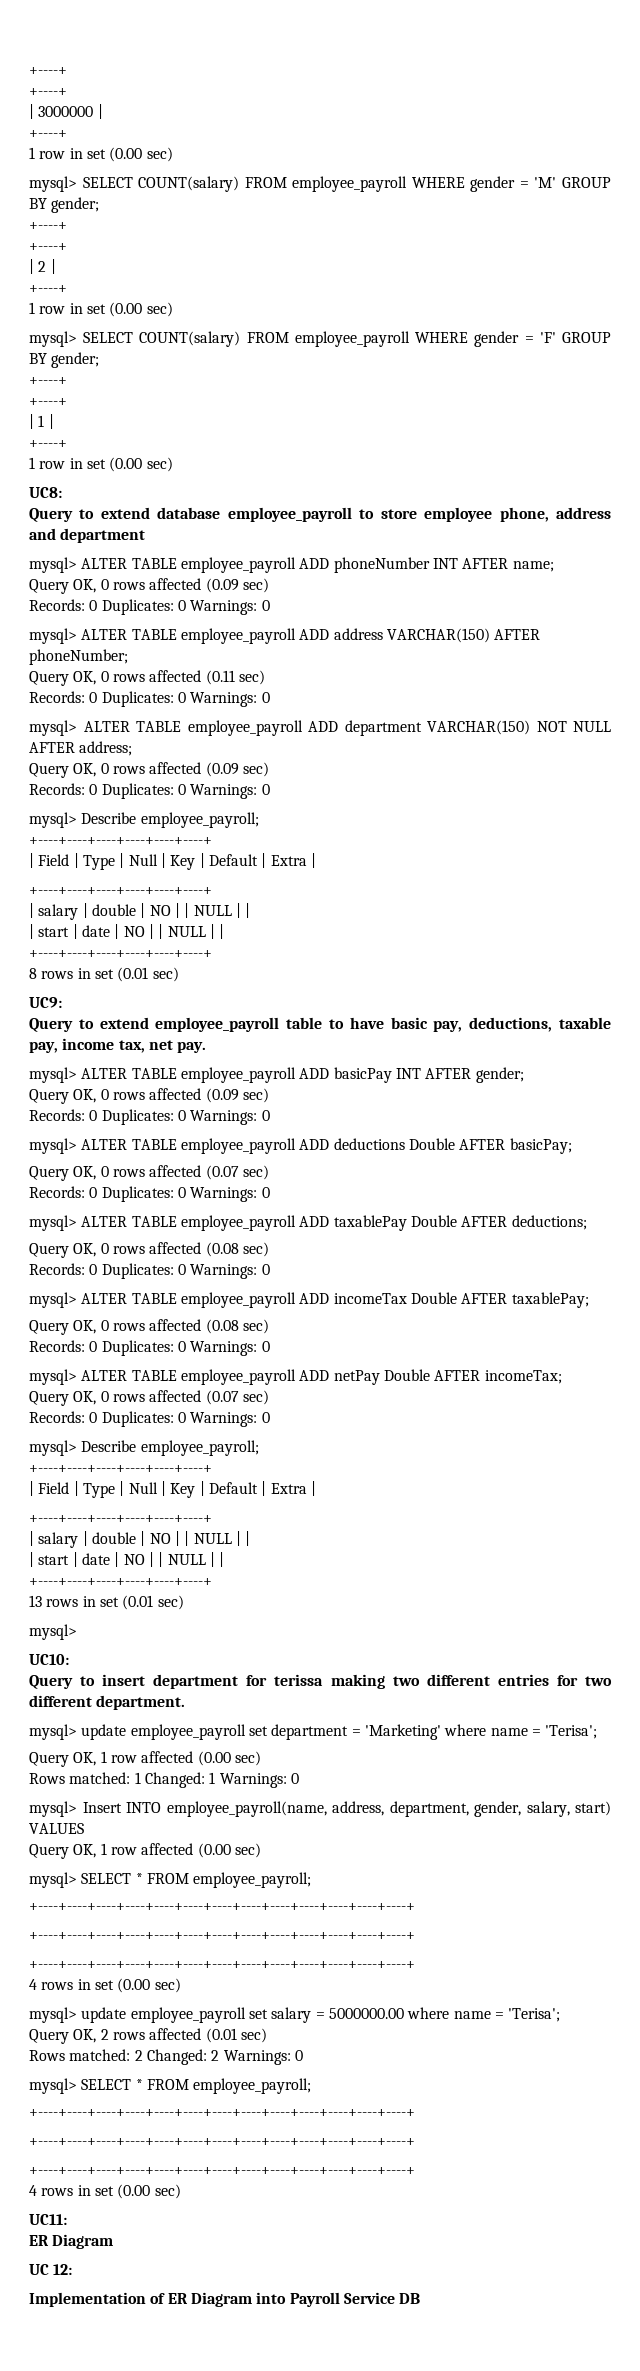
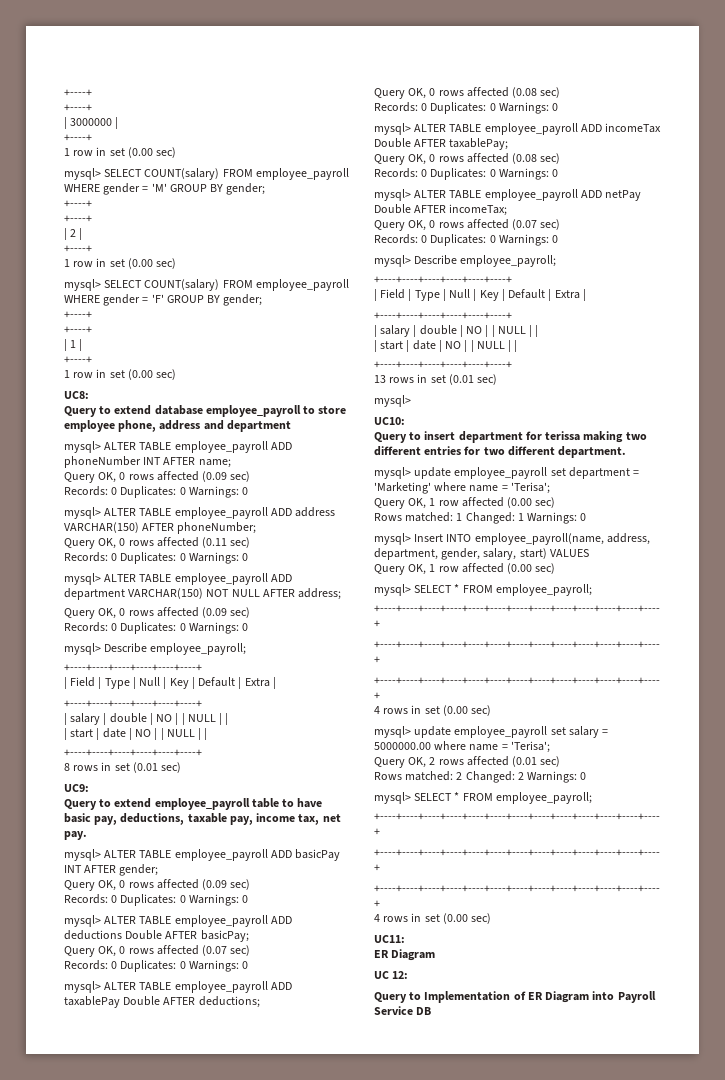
- Implementation of ER Diagram into Payroll Service DB
+ Query to Implementation of ER Diagram into Payroll Service DB

